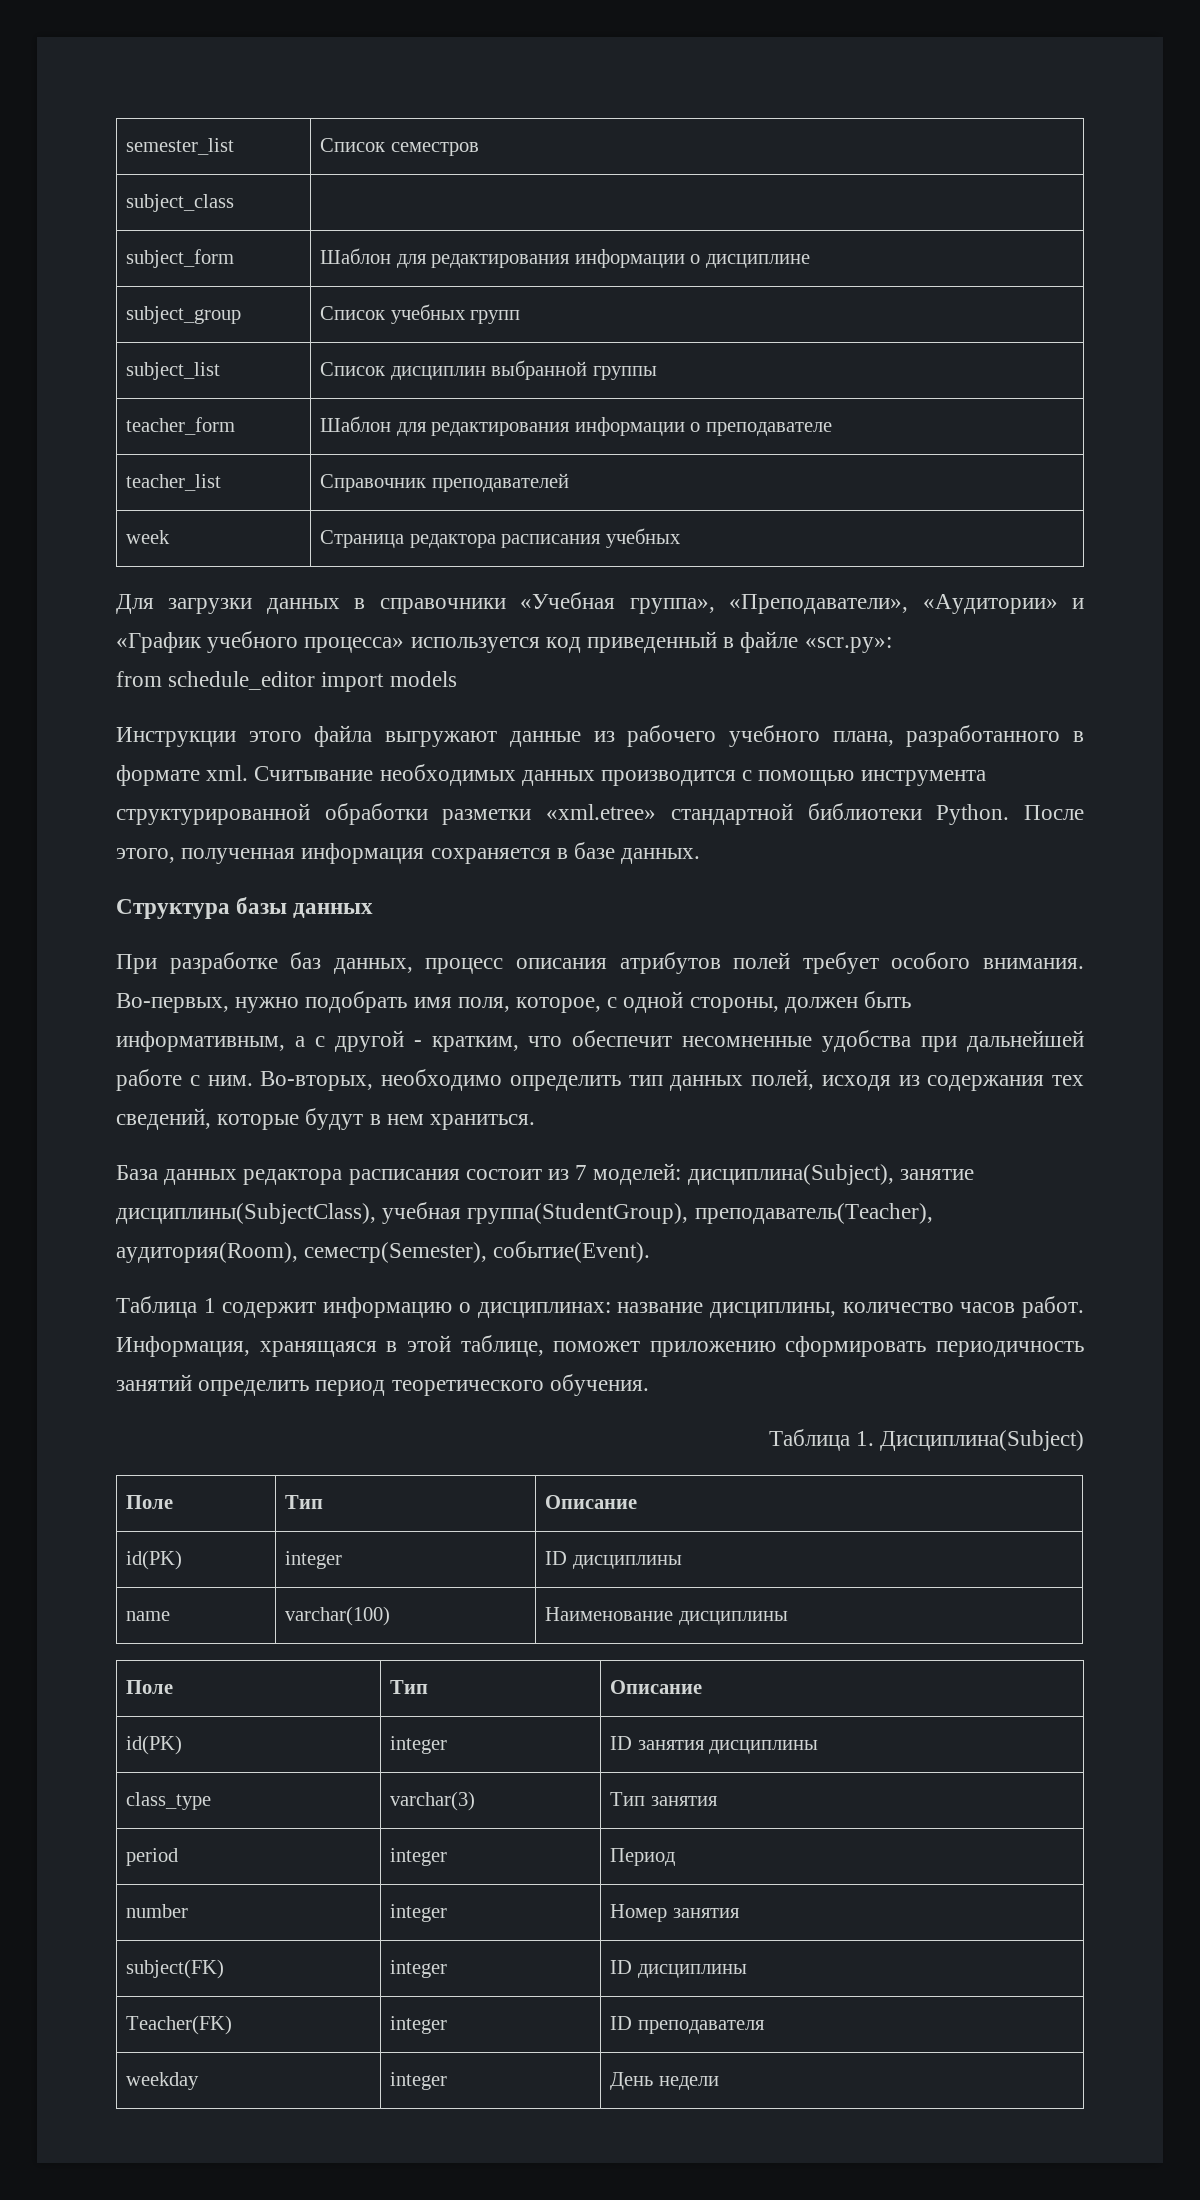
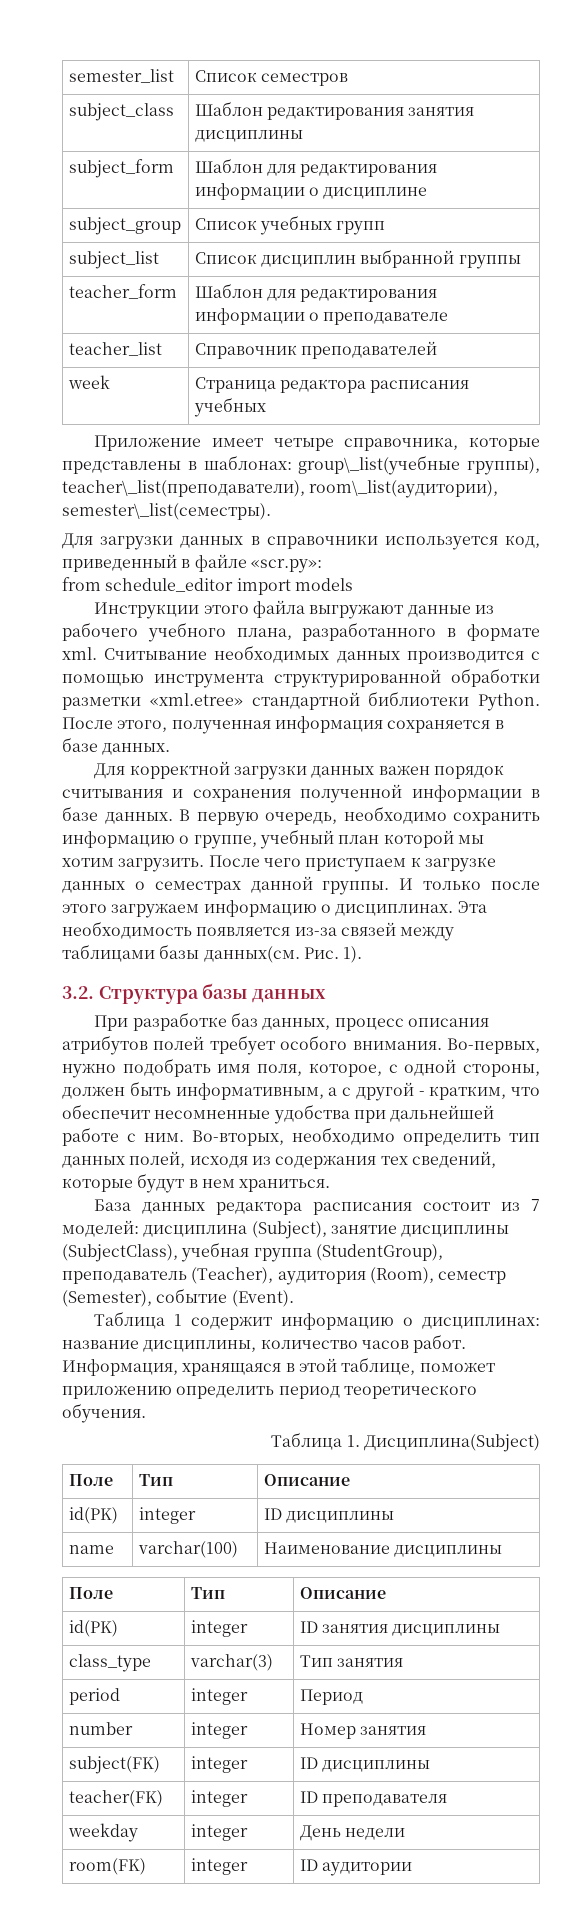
- subject_class |
+ subject_class | Шаблон редактирования занятия дисциплины
+ Приложение имеет четыре справочника, которые представлены в шаблонах: group\_list(учебные группы), teacher\_list(преподаватели), room\_list(аудитории), semester\_list(семестры).
- Для загрузки данных в справочники «Учебная группа», «Преподаватели», «Аудитории» и «График учебного процесса» используется код приведенный в файле «scr.py»:
+ Для загрузки данных в справочники используется код, приведенный в файле «scr.py»:
- Структура базы данных
+ Для корректной загрузки данных важен порядок считывания и сохранения полученной информации в базе данных. В первую очередь, необходимо сохранить информацию о группе, учебный план которой мы хотим загрузить. После чего приступаем к загрузке данных о семестрах данной группы. И только после этого загружаем информацию о дисциплинах. Эта необходимость появляется из-за связей между таблицами базы данных(см. Рис. 1).
+ 3.2. Структура базы данных
- База данных редактора расписания состоит из 7 моделей: дисциплина(Subject), занятие дисциплины(SubjectClass), учебная группа(StudentGroup), преподаватель(Teacher), аудитория(Room), семестр(Semester), событие(Event).
+ База данных редактора расписания состоит из 7 моделей: дисциплина (Subject), занятие дисциплины (SubjectClass), учебная группа (StudentGroup), преподаватель (Teacher), аудитория (Room), семестр (Semester), событие (Event).
- Информация, хранящаяся в этой таблице, поможет приложению сформировать периодичность занятий определить период теоретического обучения.
+ Информация, хранящаяся в этой таблице, поможет приложению определить период теоретического обучения.
- Teacher(FK) | integer | ID преподавателя
+ teacher(FK) | integer | ID преподавателя
+ room(FK) | integer | ID аудитории

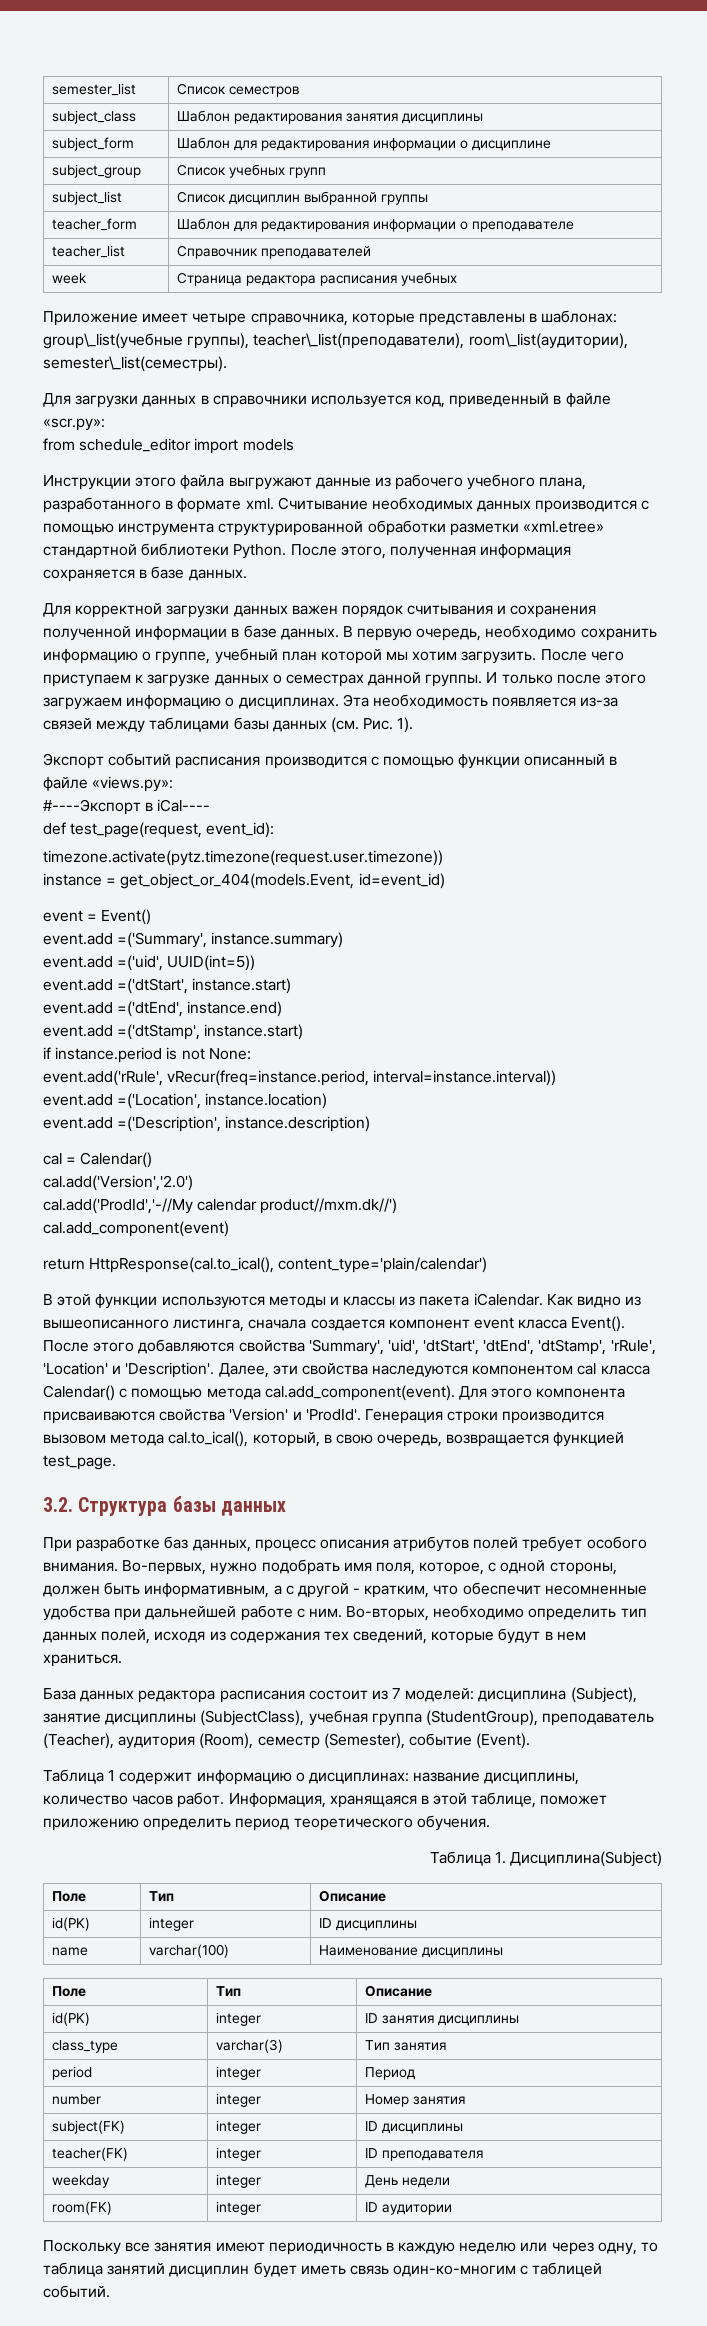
- Эта необходимость появляется из-за связей между таблицами базы данных(см. Рис. 1).
+ Эта необходимость появляется из-за связей между таблицами базы данных (см. Рис. 1).
+ Экспорт событий расписания производится с помощью функции описанный в файле «views.py»:
+ #----Экспорт в iCal----
+ def test_page(request, event_id):
+ timezone.activate(pytz.timezone(request.user.timezone))
+ instance = get_object_or_404(models.Event, id=event_id)
+ event = Event()
+ event.add =('Summary', instance.summary)
+ event.add =('uid', UUID(int=5))
+ event.add =('dtStart', instance.start)
+ event.add =('dtEnd', instance.end)
+ event.add =('dtStamp', instance.start)
+ if instance.period is not None:
+ event.add('rRule', vRecur(freq=instance.period, interval=instance.interval))
+ event.add =('Location', instance.location)
+ event.add =('Description', instance.description)
+ cal = Calendar()
+ cal.add('Version','2.0')
+ cal.add('ProdId','-//My calendar product//mxm.dk//')
+ cal.add_component(event)
+ return HttpResponse(cal.to_ical(), content_type='plain/calendar')
+ В этой функции используются методы и классы из пакета iCalendar. Как видно из вышеописанного листинга, сначала создается компонент event класса Event(). После этого добавляются свойства 'Summary', 'uid', 'dtStart', 'dtEnd', 'dtStamp', 'rRule', 'Location' и 'Description'. Далее, эти свойства наследуются компонентом cal класса Calendar() с помощью метода cal.add_component(event). Для этого компонента присваиваются свойства 'Version' и 'ProdId'. Генерация строки производится вызовом метода cal.to_ical(), который, в свою очередь, возвращается функцией test_page.
+ Поскольку все занятия имеют периодичность в каждую неделю или через одну, то таблица занятий дисциплин будет иметь связь один-ко-многим с таблицей событий.

